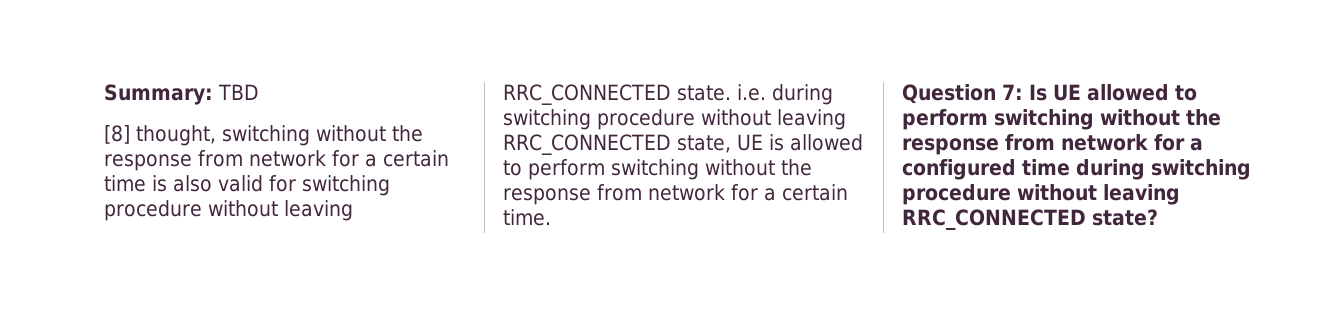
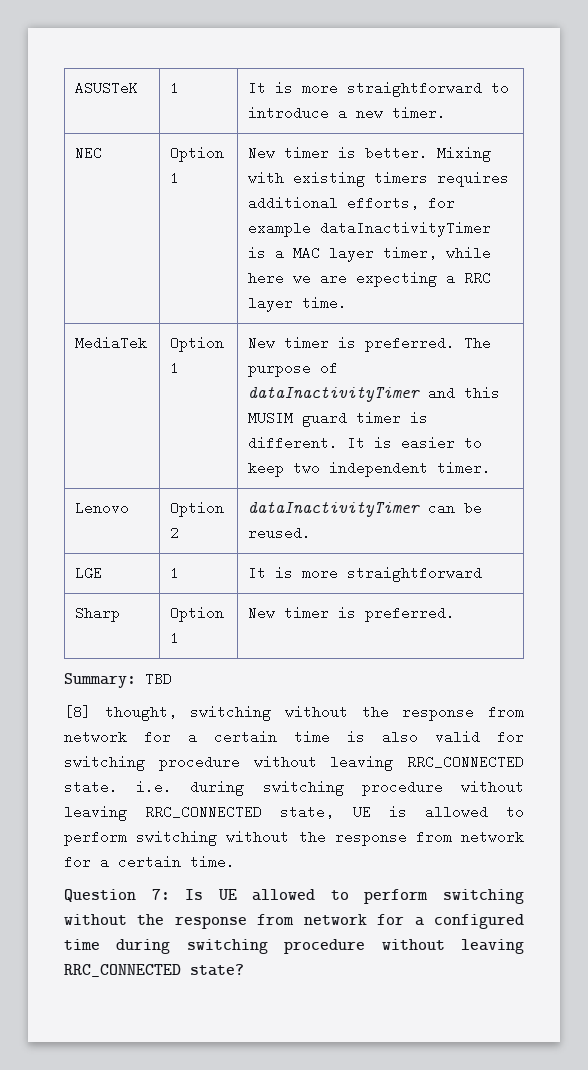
+ ASUSTeK | 1 | It is more straightforward to introduce a new timer.
+ NEC | Option 1 | New timer is better. Mixing with existing timers requires additional efforts, for example dataInactivityTimer is a MAC layer timer, while here we are expecting a RRC layer time.
+ MediaTek | Option 1 | New timer is preferred. The purpose of dataInactivityTimer and this MUSIM guard timer is different. It is easier to keep two independent timer.
+ Lenovo | Option 2 | dataInactivityTimer can be reused.
+ LGE | 1 | It is more straightforward
+ Sharp | Option 1 | New timer is preferred.

